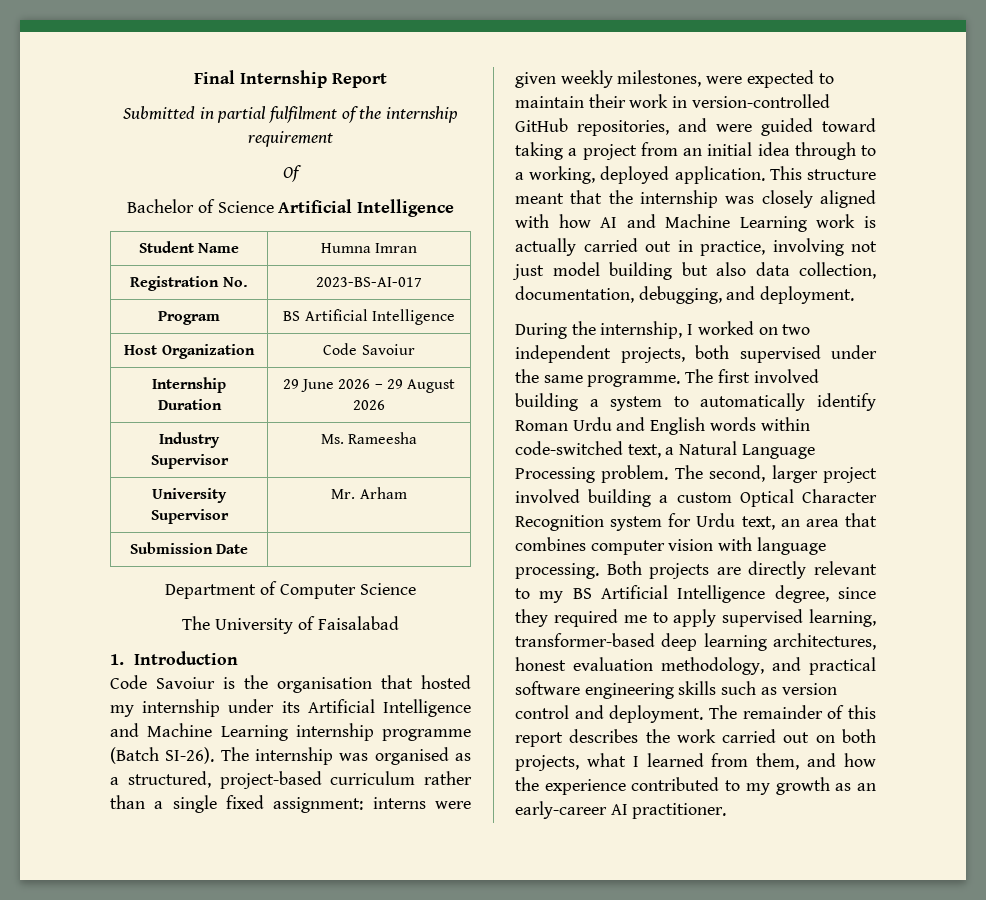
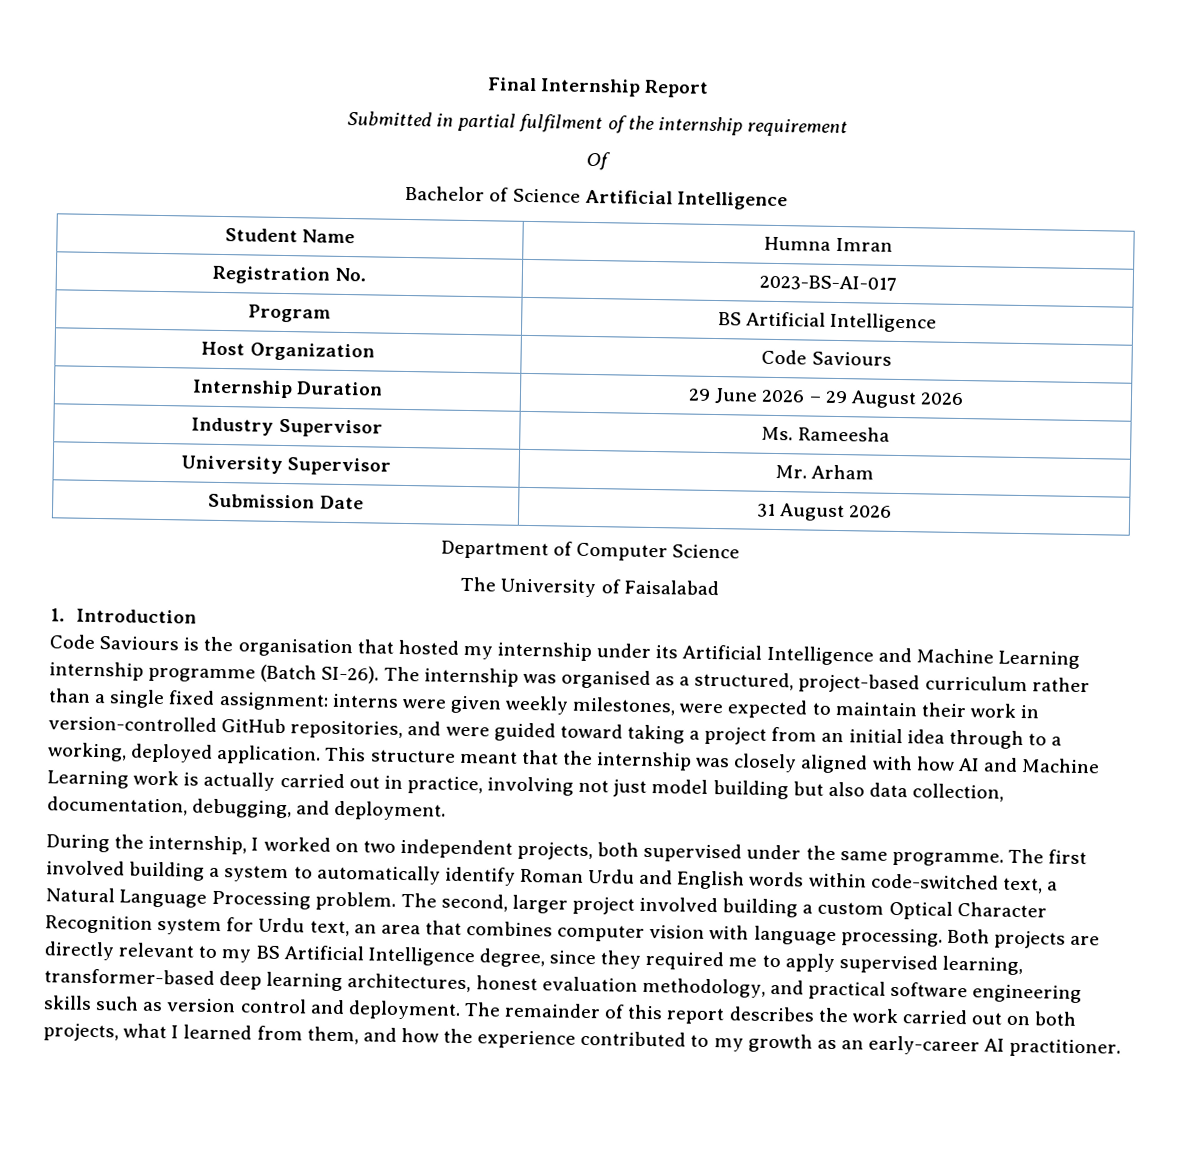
- Host Organization | Code Savoiur
+ Host Organization | Code Saviours
- Submission Date |
+ Submission Date | 31 August 2026
- Code Savoiur is the organisation that hosted my internship under its Artificial Intelligence and Machine Learning internship programme (Batch SI-26).
+ Code Saviours is the organisation that hosted my internship under its Artificial Intelligence and Machine Learning internship programme (Batch SI-26).

